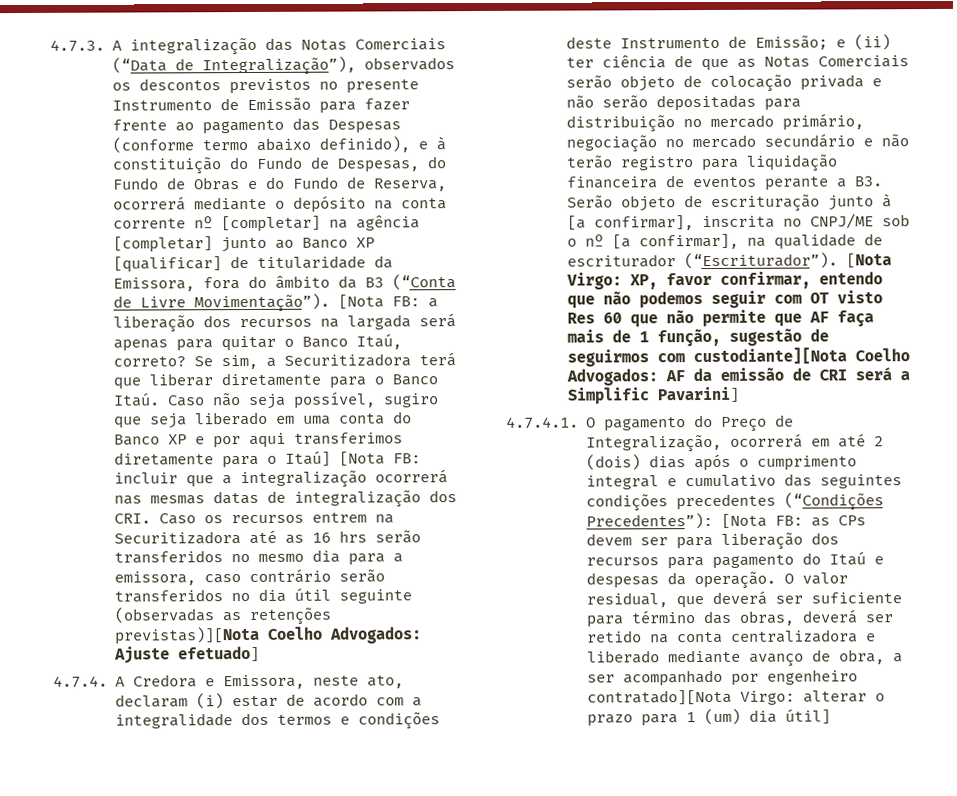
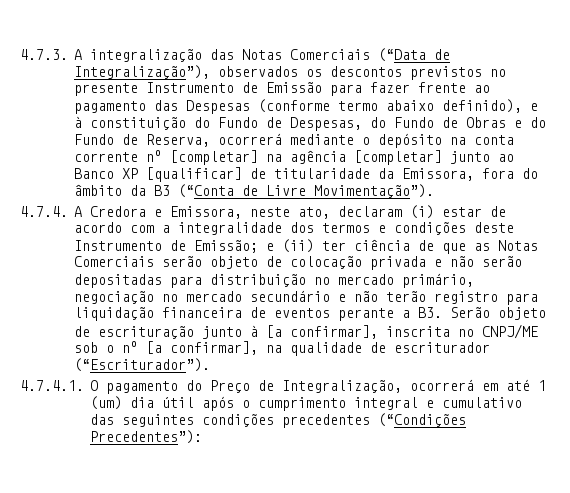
- [Nota FB: a liberação dos recursos na largada será apenas para quitar o Banco Itaú, correto? Se sim, a Securitizadora terá que liberar diretamente para o Banco Itaú. Caso não seja possível, sugiro que seja liberado em uma conta do Banco XP e por aqui transferimos diretamente para o Itaú] [Nota FB: incluir que a integralização ocorrerá nas mesmas datas de integralização dos CRI. Caso os recursos entrem na Securitizadora até as 16 hrs serão transferidos no mesmo dia para a emissora, caso contrário serão transferidos no dia útil seguinte (observadas as retenções previstas)][Nota Coelho Advogados: Ajuste efetuado]
- [Nota Virgo: XP, favor confirmar, entendo que não podemos seguir com OT visto Res 60 que não permite que AF faça mais de 1 função, sugestão de seguirmos com custodiante][Nota Coelho Advogados: AF da emissão de CRI será a Simplific Pavarini]
- 4.7.4.1. O pagamento do Preço de Integralização, ocorrerá em até 2 (dois) dias após o cumprimento integral e cumulativo das seguintes condições precedentes (“Condições Precedentes”): [Nota FB: as CPs devem ser para liberação dos recursos para pagamento do Itaú e despesas da operação. O valor residual, que deverá ser suficiente para término das obras, deverá ser retido na conta centralizadora e liberado mediante avanço de obra, a ser acompanhado por engenheiro contratado][Nota Virgo: alterar o prazo para 1 (um) dia útil]
+ 4.7.4.1. O pagamento do Preço de Integralização, ocorrerá em até 1 (um) dia útil após o cumprimento integral e cumulativo das seguintes condições precedentes (“Condições Precedentes”):

